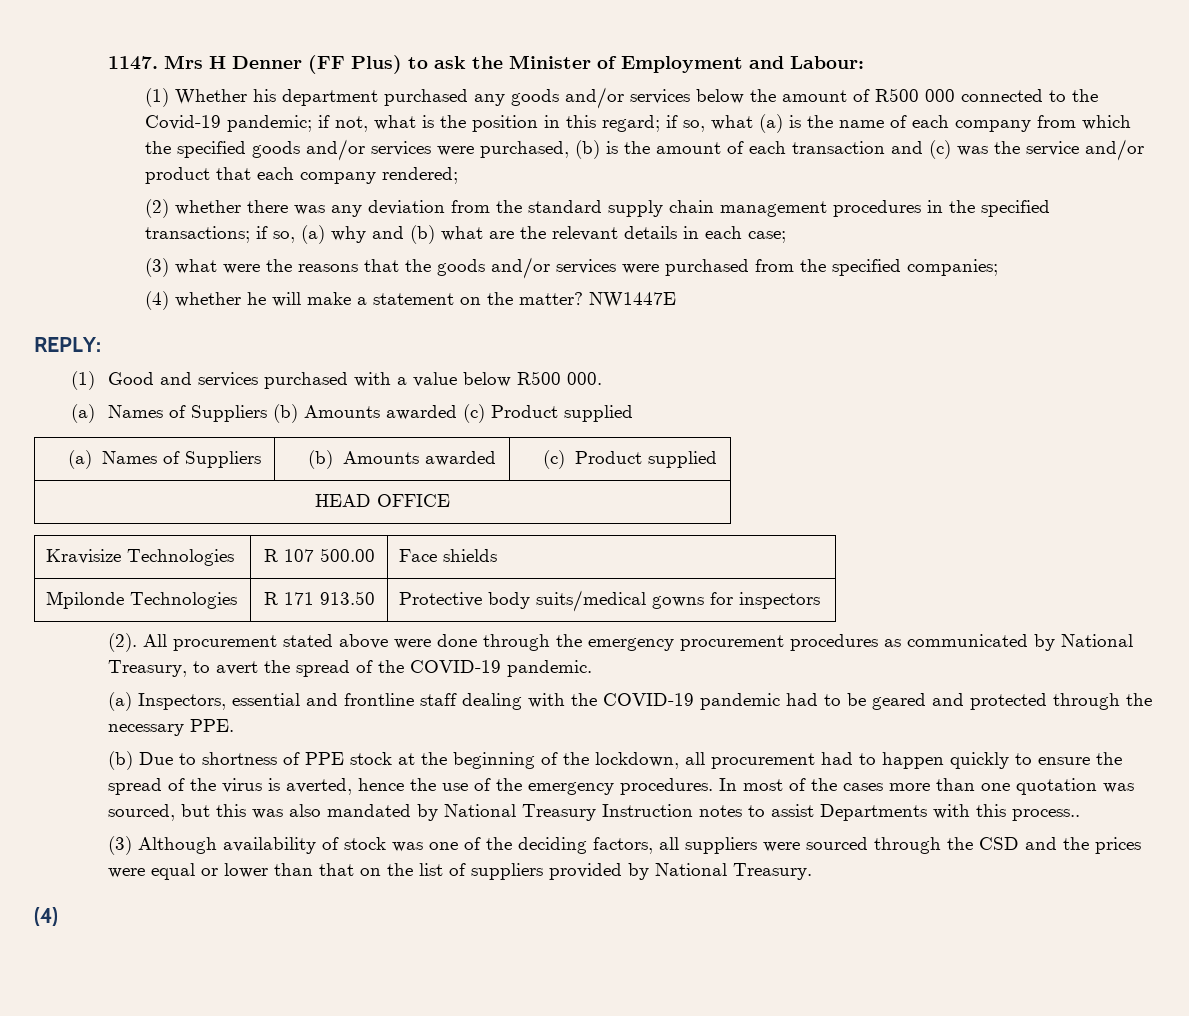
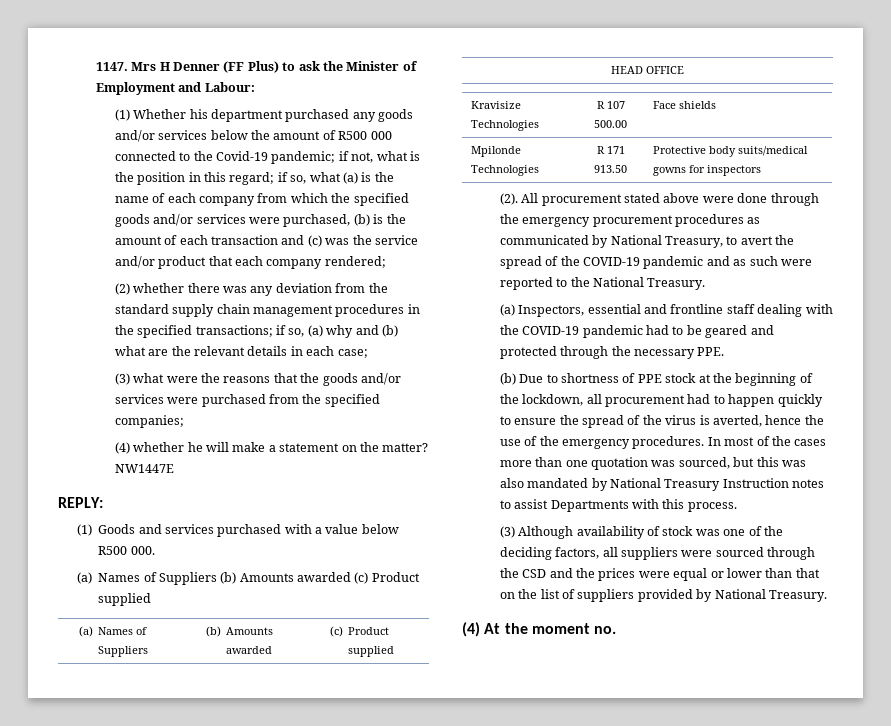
- (1) Good and services purchased with a value below R500 000.
+ (1) Goods and services purchased with a value below R500 000.
- All procurement stated above were done through the emergency procurement procedures as communicated by National Treasury, to avert the spread of the COVID-19 pandemic.
+ All procurement stated above were done through the emergency procurement procedures as communicated by National Treasury, to avert the spread of the COVID-19 pandemic and as such were reported to the National Treasury.
- In most of the cases more than one quotation was sourced, but this was also mandated by National Treasury Instruction notes to assist Departments with this process..
+ In most of the cases more than one quotation was sourced, but this was also mandated by National Treasury Instruction notes to assist Departments with this process.
  (3) Although availability of stock was one of the deciding factors, all suppliers were sourced through the CSD and the prices were equal or lower than that on the list of suppliers provided by National Treasury.
- (4)
+ (4) At the moment no.

